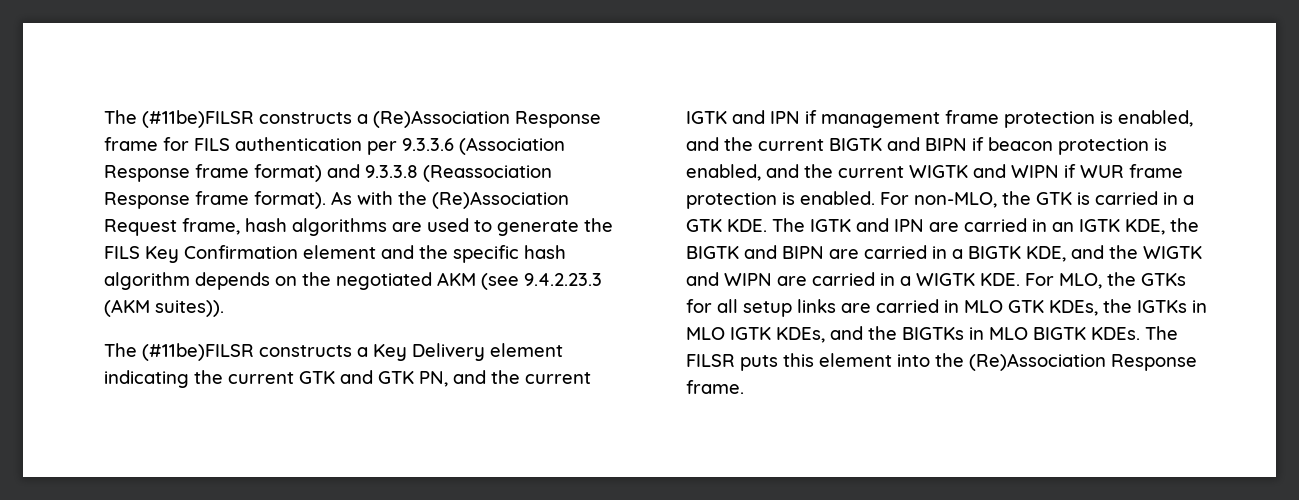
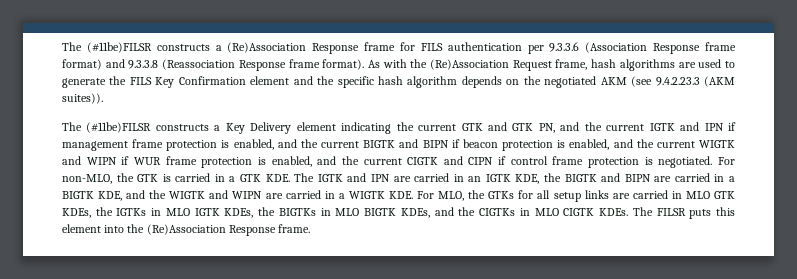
- The (#11be)FILSR constructs a Key Delivery element indicating the current GTK and GTK PN, and the current IGTK and IPN if management frame protection is enabled, and the current BIGTK and BIPN if beacon protection is enabled, and the current WIGTK and WIPN if WUR frame protection is enabled.
+ The (#11be)FILSR constructs a Key Delivery element indicating the current GTK and GTK PN, and the current IGTK and IPN if management frame protection is enabled, and the current BIGTK and BIPN if beacon protection is enabled, and the current WIGTK and WIPN if WUR frame protection is enabled, and the current CIGTK and CIPN if control frame protection is negotiated.
- For non-MLO, the GTK is carried in a GTK KDE. The IGTK and IPN are carried in an IGTK KDE, the BIGTK and BIPN are carried in a BIGTK KDE, and the WIGTK and WIPN are carried in a WIGTK KDE. For MLO, the GTKs for all setup links are carried in MLO GTK KDEs, the IGTKs in MLO IGTK KDEs, and the BIGTKs in MLO BIGTK KDEs.
+ For non-MLO, the GTK is carried in a GTK KDE. The IGTK and IPN are carried in an IGTK KDE, the BIGTK and BIPN are carried in a BIGTK KDE, and the WIGTK and WIPN are carried in a WIGTK KDE. For MLO, the GTKs for all setup links are carried in MLO GTK KDEs, the IGTKs in MLO IGTK KDEs, the BIGTKs in MLO BIGTK KDEs, and the CIGTKs in MLO CIGTK KDEs.

